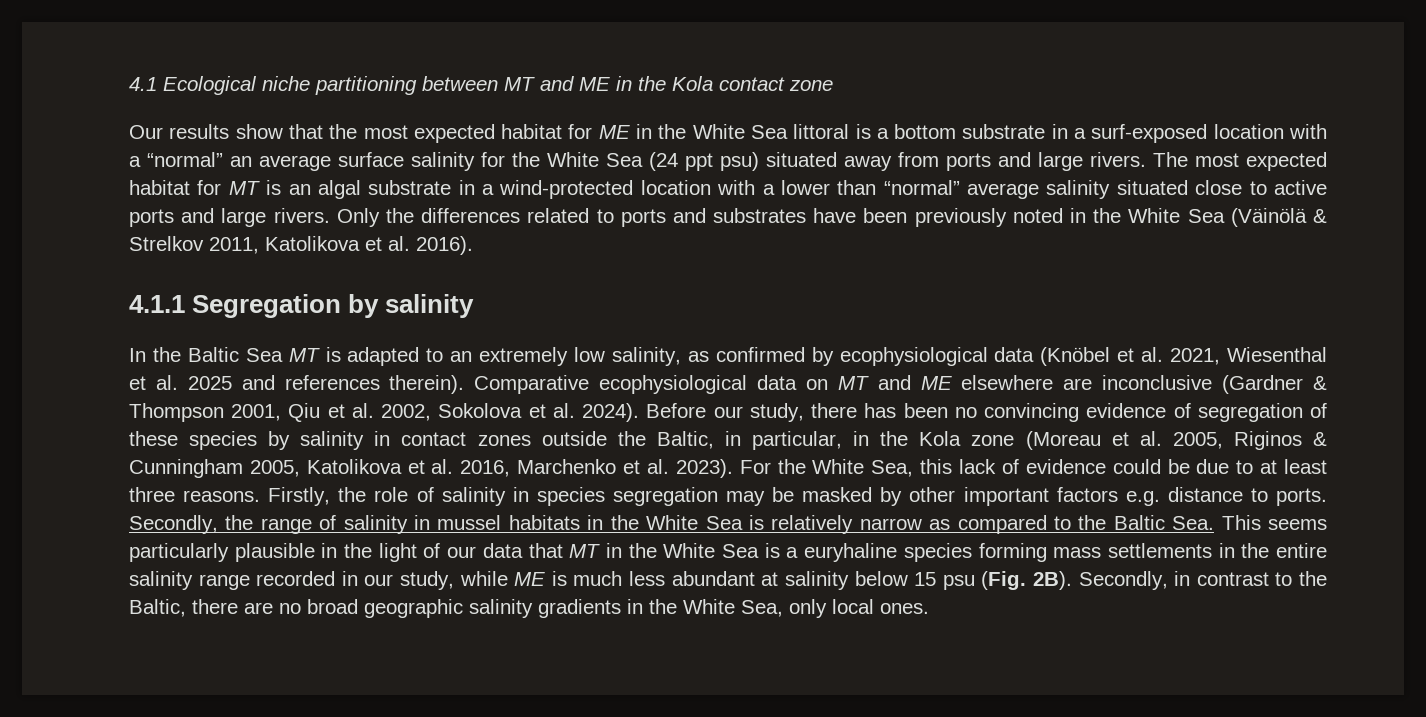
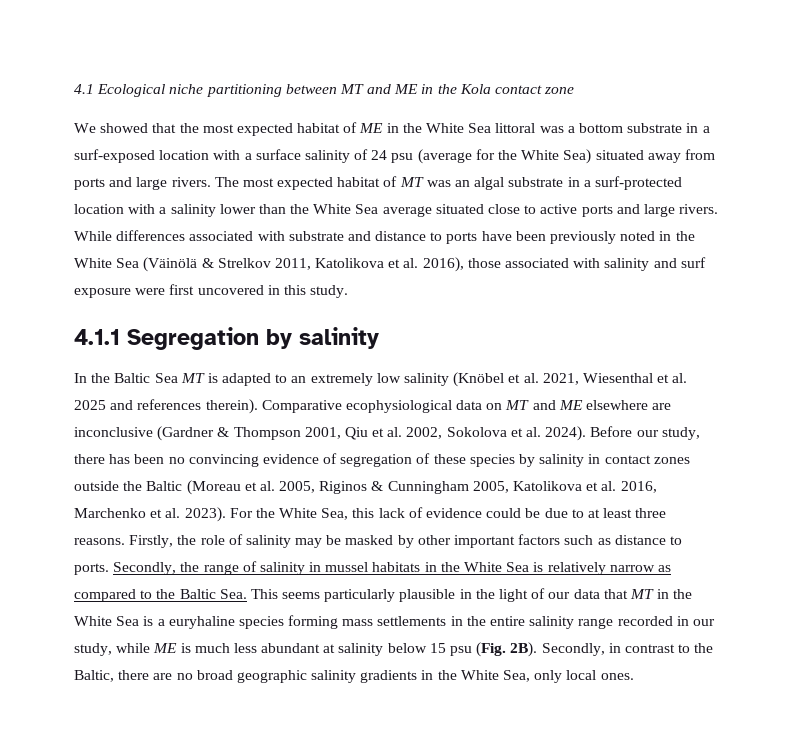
- Our results show that the most expected habitat for ME in the White Sea littoral is a bottom substrate in a surf-exposed location with a “normal” an average surface salinity for the White Sea (24 ppt psu) situated away from ports and large rivers.
+ We showed that the most expected habitat of ME in the White Sea littoral was a bottom substrate in a surf-exposed location with a surface salinity of 24 psu (average for the White Sea) situated away from ports and large rivers.
- The most expected habitat for MT is an algal substrate in a wind-protected location with a lower than “normal” average salinity situated close to active ports and large rivers.
+ The most expected habitat of MT was an algal substrate in a surf-protected location with a salinity lower than the White Sea average situated close to active ports and large rivers.
- Only the differences related to ports and substrates have been previously noted in the White Sea (Väinölä & Strelkov 2011, Katolikova et al. 2016).
+ While differences associated with substrate and distance to ports have been previously noted in the White Sea (Väinölä & Strelkov 2011, Katolikova et al. 2016), those associated with salinity and surf exposure were first uncovered in this study.
- In the Baltic Sea MT is adapted to an extremely low salinity, as confirmed by ecophysiological data (Knöbel et al. 2021, Wiesenthal et al. 2025 and references therein).
+ In the Baltic Sea MT is adapted to an extremely low salinity (Knöbel et al. 2021, Wiesenthal et al. 2025 and references therein).
- Before our study, there has been no convincing evidence of segregation of these species by salinity in contact zones outside the Baltic, in particular, in the Kola zone (Moreau et al. 2005, Riginos & Cunningham 2005, Katolikova et al. 2016, Marchenko et al. 2023).
+ Before our study, there has been no convincing evidence of segregation of these species by salinity in contact zones outside the Baltic (Moreau et al. 2005, Riginos & Cunningham 2005, Katolikova et al. 2016, Marchenko et al. 2023).
- Firstly, the role of salinity in species segregation may be masked by other important factors e.g. distance to ports.
+ Firstly, the role of salinity may be masked by other important factors such as distance to ports.

